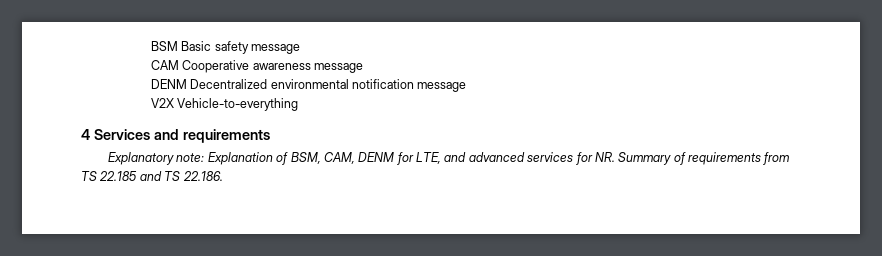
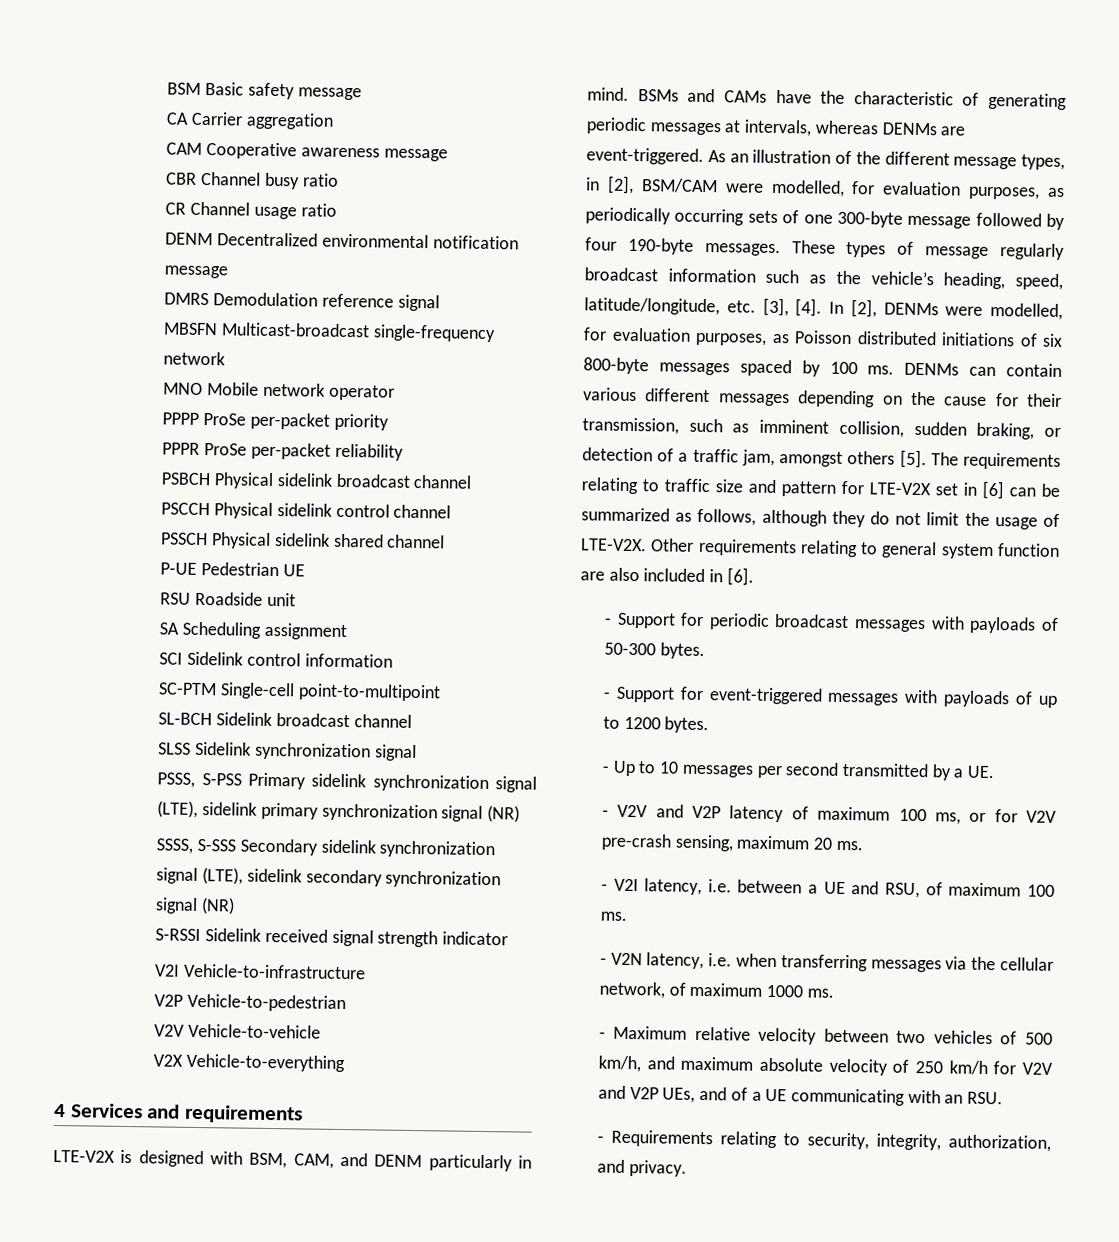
+ CA Carrier aggregation
+ CBR Channel busy ratio
+ CR Channel usage ratio
+ DMRS Demodulation reference signal
+ MBSFN Multicast-broadcast single-frequency network
+ MNO Mobile network operator
+ PPPP ProSe per-packet priority
+ PPPR ProSe per-packet reliability
+ PSBCH Physical sidelink broadcast channel
+ PSCCH Physical sidelink control channel
+ PSSCH Physical sidelink shared channel
+ P-UE Pedestrian UE
+ RSU Roadside unit
+ SA Scheduling assignment
+ SCI Sidelink control information
+ SC-PTM Single-cell point-to-multipoint
+ SL-BCH Sidelink broadcast channel
+ SLSS Sidelink synchronization signal
+ PSSS, S-PSS Primary sidelink synchronization signal (LTE), sidelink primary synchronization signal (NR)
+ SSSS, S-SSS Secondary sidelink synchronization signal (LTE), sidelink secondary synchronization signal (NR)
+ S-RSSI Sidelink received signal strength indicator
+ V2I Vehicle-to-infrastructure
+ V2P Vehicle-to-pedestrian
+ V2V Vehicle-to-vehicle
- Explanatory note: Explanation of BSM, CAM, DENM for LTE, and advanced services for NR. Summary of requirements from TS 22.185 and TS 22.186.
+ LTE-V2X is designed with BSM, CAM, and DENM particularly in mind. BSMs and CAMs have the characteristic of generating periodic messages at intervals, whereas DENMs are event-triggered. As an illustration of the different message types, in [2], BSM/CAM were modelled, for evaluation purposes, as periodically occurring sets of one 300-byte message followed by four 190-byte messages. These types of message regularly broadcast information such as the vehicle’s heading, speed, latitude/longitude, etc. [3], [4]. In [2], DENMs were modelled, for evaluation purposes, as Poisson distributed initiations of six 800-byte messages spaced by 100 ms. DENMs can contain various different messages depending on the cause for their transmission, such as imminent collision, sudden braking, or detection of a traffic jam, amongst others [5]. The requirements relating to traffic size and pattern for LTE-V2X set in [6] can be summarized as follows, although they do not limit the usage of LTE-V2X. Other requirements relating to general system function are also included in [6].
+ - Support for periodic broadcast messages with payloads of 50-300 bytes.
+ - Support for event-triggered messages with payloads of up to 1200 bytes.
+ - Up to 10 messages per second transmitted by a UE.
+ - V2V and V2P latency of maximum 100 ms, or for V2V pre-crash sensing, maximum 20 ms.
+ - V2I latency, i.e. between a UE and RSU, of maximum 100 ms.
+ - V2N latency, i.e. when transferring messages via the cellular network, of maximum 1000 ms.
+ - Maximum relative velocity between two vehicles of 500 km/h, and maximum absolute velocity of 250 km/h for V2V and V2P UEs, and of a UE communicating with an RSU.
+ - Requirements relating to security, integrity, authorization, and privacy.

